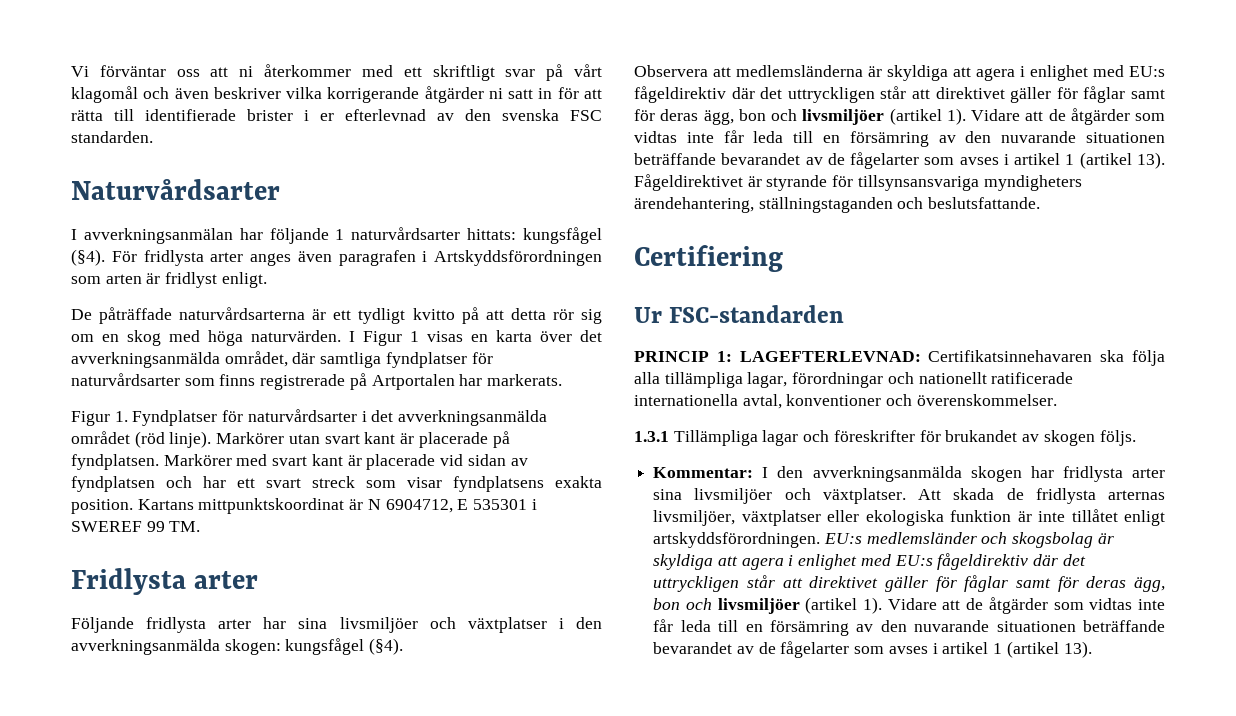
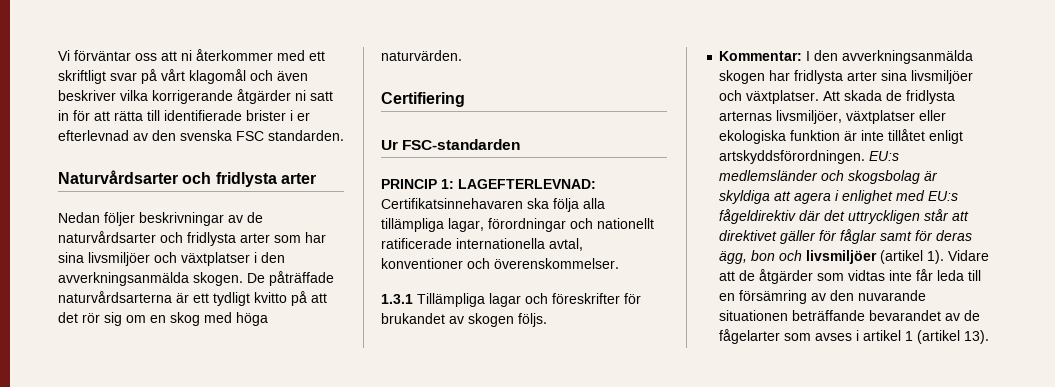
- Naturvårdsarter
- I avverkningsanmälan har följande 1 naturvårdsarter hittats: kungsfågel (§4). För fridlysta arter anges även paragrafen i Artskyddsförordningen som arten är fridlyst enligt.
- De påträffade naturvårdsarterna är ett tydligt kvitto på att detta rör sig om en skog med höga naturvärden. I Figur 1 visas en karta över det avverkningsanmälda området, där samtliga fyndplatser för naturvårdsarter som finns registrerade på Artportalen har markerats.
- Figur 1. Fyndplatser för naturvårdsarter i det avverkningsanmälda området (röd linje). Markörer utan svart kant är placerade på fyndplatsen. Markörer med svart kant är placerade vid sidan av fyndplatsen och har ett svart streck som visar fyndplatsens exakta position. Kartans mittpunktskoordinat är N 6904712, E 535301 i SWEREF 99 TM.
- Fridlysta arter
- Följande fridlysta arter har sina livsmiljöer och växtplatser i den avverkningsanmälda skogen: kungsfågel (§4).
- Observera att medlemsländerna är skyldiga att agera i enlighet med EU:s fågeldirektiv där det uttryckligen står att direktivet gäller för fåglar samt för deras ägg, bon och livsmiljöer (artikel 1). Vidare att de åtgärder som vidtas inte får leda till en försämring av den nuvarande situationen beträffande bevarandet av de fågelarter som avses i artikel 1 (artikel 13). Fågeldirektivet är styrande för tillsynsansvariga myndigheters ärendehantering, ställningstaganden och beslutsfattande.
+ Naturvårdsarter och fridlysta arter
+ Nedan följer beskrivningar av de naturvårdsarter och fridlysta arter som har sina livsmiljöer och växtplatser i den avverkningsanmälda skogen. De påträffade naturvårdsarterna är ett tydligt kvitto på att det rör sig om en skog med höga naturvärden.

